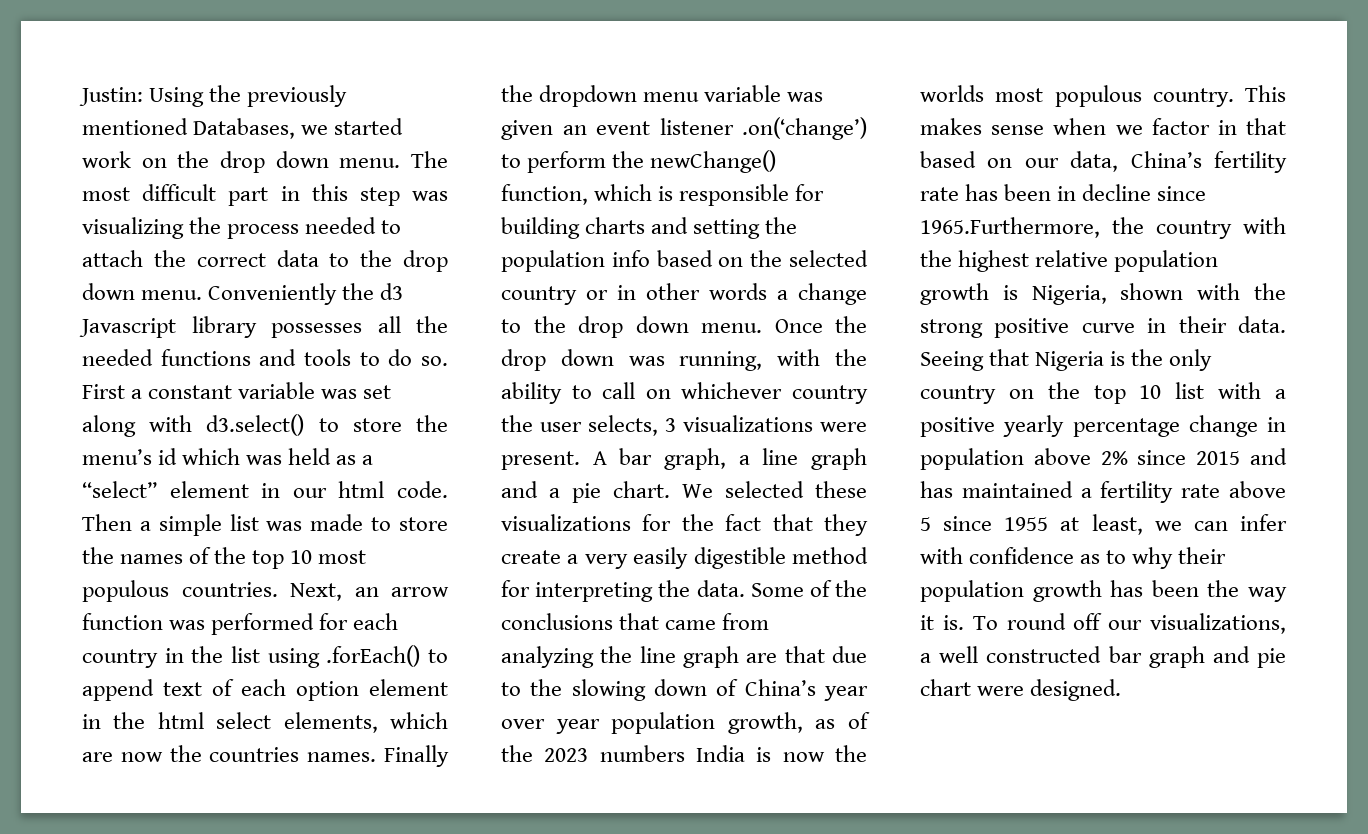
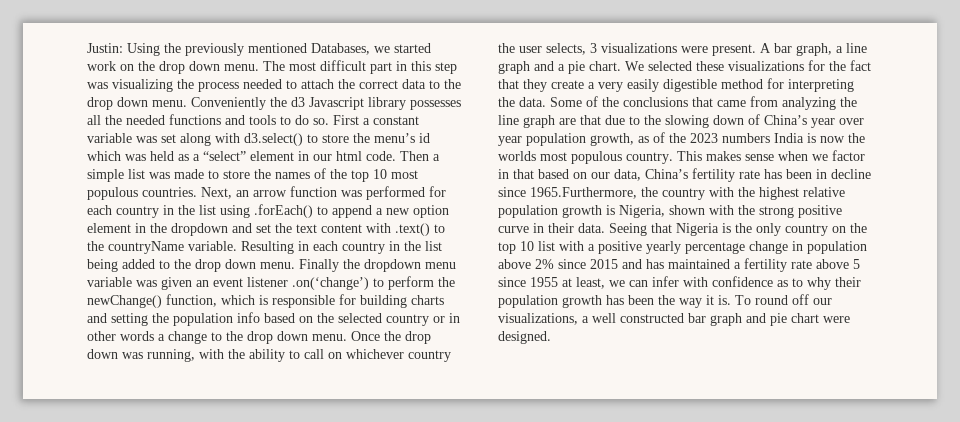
- Next, an arrow function was performed for each country in the list using .forEach() to append text of each option element in the html select elements, which are now the countries names.
+ Next, an arrow function was performed for each country in the list using .forEach() to append a new option element in the dropdown and set the text content with .text() to the countryName variable. Resulting in each country in the list being added to the drop down menu.

